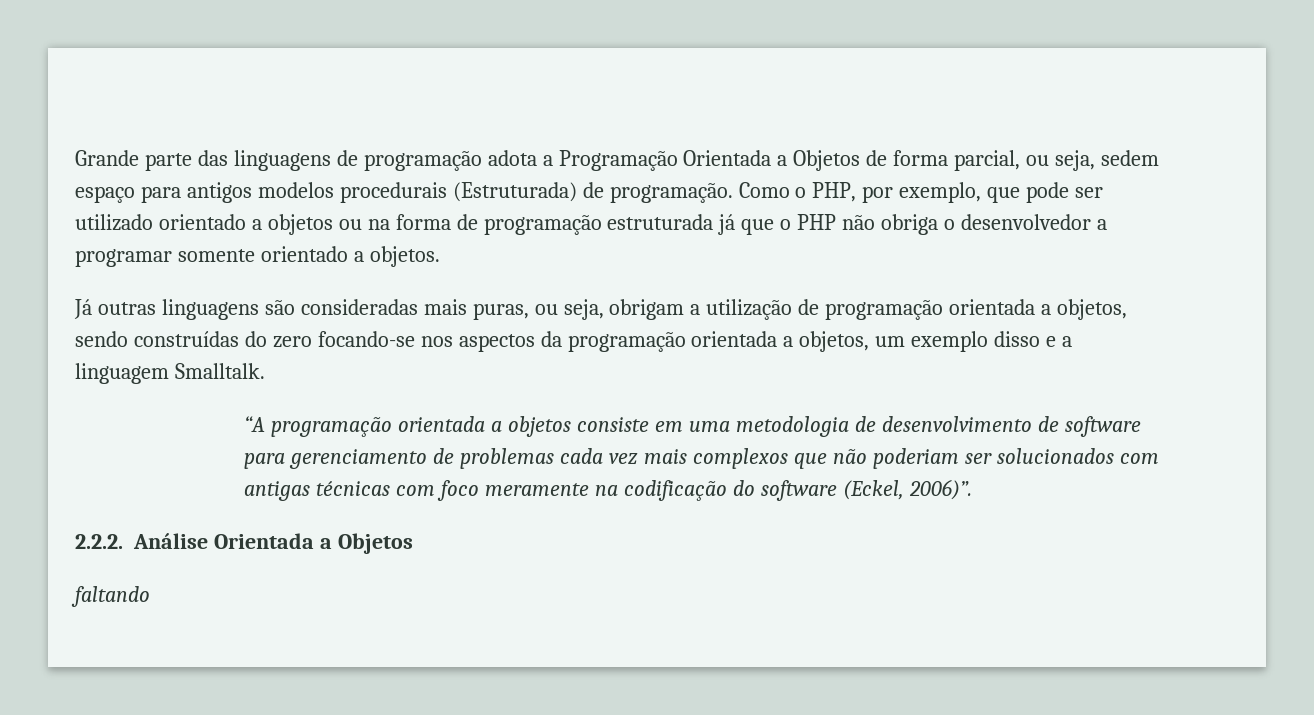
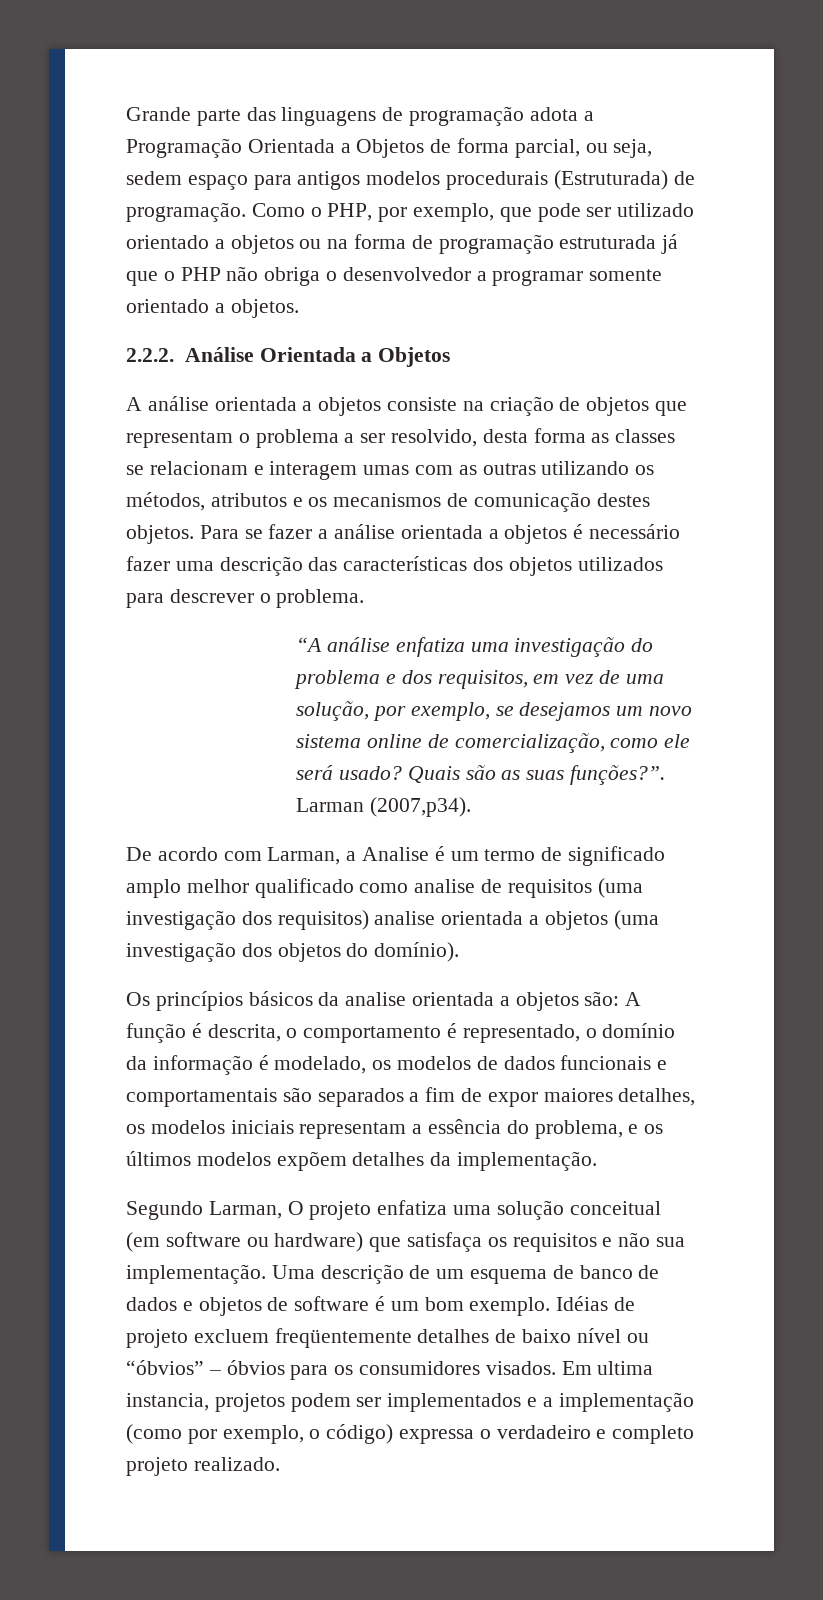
- Já outras linguagens são consideradas mais puras, ou seja, obrigam a utilização de programação orientada a objetos, sendo construídas do zero focando-se nos aspectos da programação orientada a objetos, um exemplo disso e a linguagem Smalltalk.
- “A programação orientada a objetos consiste em uma metodologia de desenvolvimento de software para gerenciamento de problemas cada vez mais complexos que não poderiam ser solucionados com antigas técnicas com foco meramente na codificação do software (Eckel, 2006)”.
- faltando
+ A análise orientada a objetos consiste na criação de objetos que representam o problema a ser resolvido, desta forma as classes se relacionam e interagem umas com as outras utilizando os métodos, atributos e os mecanismos de comunicação destes objetos. Para se fazer a análise orientada a objetos é necessário fazer uma descrição das características dos objetos utilizados para descrever o problema.
+ “A análise enfatiza uma investigação do problema e dos requisitos, em vez de uma solução, por exemplo, se desejamos um novo sistema online de comercialização, como ele será usado? Quais são as suas funções?”. Larman (2007,p34).
+ De acordo com Larman, a Analise é um termo de significado amplo melhor qualificado como analise de requisitos (uma investigação dos requisitos) analise orientada a objetos (uma investigação dos objetos do domínio).
+ Os princípios básicos da analise orientada a objetos são: A função é descrita, o comportamento é representado, o domínio da informação é modelado, os modelos de dados funcionais e comportamentais são separados a fim de expor maiores detalhes, os modelos iniciais representam a essência do problema, e os últimos modelos expõem detalhes da implementação.
+ Segundo Larman, O projeto enfatiza uma solução conceitual (em software ou hardware) que satisfaça os requisitos e não sua implementação. Uma descrição de um esquema de banco de dados e objetos de software é um bom exemplo. Idéias de projeto excluem freqüentemente detalhes de baixo nível ou “óbvios” – óbvios para os consumidores visados. Em ultima instancia, projetos podem ser implementados e a implementação (como por exemplo, o código) expressa o verdadeiro e completo projeto realizado.

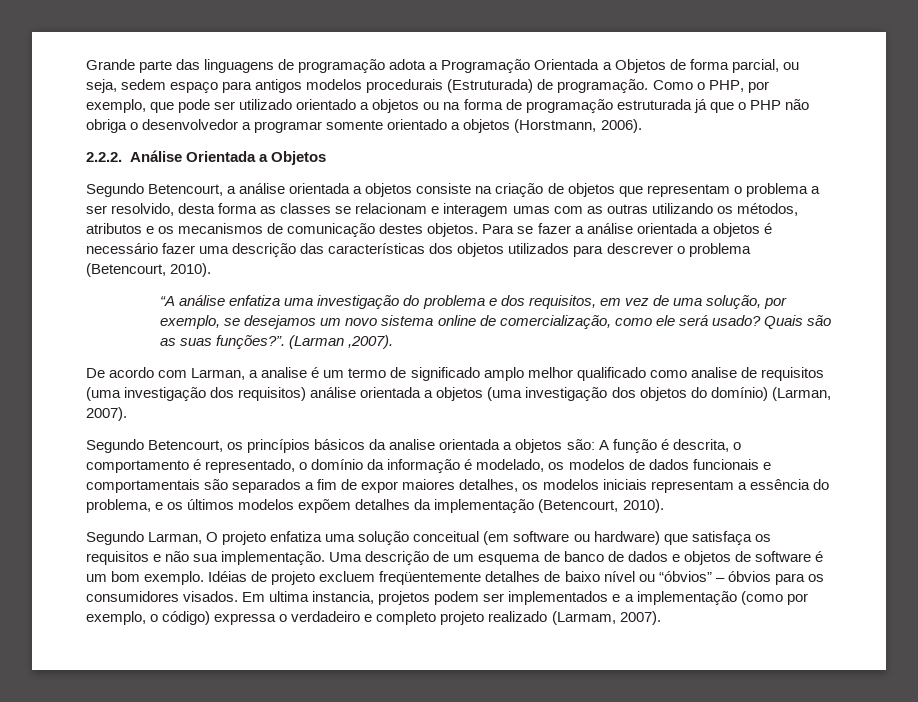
- Como o PHP, por exemplo, que pode ser utilizado orientado a objetos ou na forma de programação estruturada já que o PHP não obriga o desenvolvedor a programar somente orientado a objetos.
+ Como o PHP, por exemplo, que pode ser utilizado orientado a objetos ou na forma de programação estruturada já que o PHP não obriga o desenvolvedor a programar somente orientado a objetos (Horstmann, 2006).
- A análise orientada a objetos consiste na criação de objetos que representam o problema a ser resolvido, desta forma as classes se relacionam e interagem umas com as outras utilizando os métodos, atributos e os mecanismos de comunicação destes objetos.
+ Segundo Betencourt, a análise orientada a objetos consiste na criação de objetos que representam o problema a ser resolvido, desta forma as classes se relacionam e interagem umas com as outras utilizando os métodos, atributos e os mecanismos de comunicação destes objetos.
- Para se fazer a análise orientada a objetos é necessário fazer uma descrição das características dos objetos utilizados para descrever o problema.
+ Para se fazer a análise orientada a objetos é necessário fazer uma descrição das características dos objetos utilizados para descrever o problema (Betencourt, 2010).
- Larman (2007,p34).
+ (Larman ,2007).
- De acordo com Larman, a Analise é um termo de significado amplo melhor qualificado como analise de requisitos (uma investigação dos requisitos) analise orientada a objetos (uma investigação dos objetos do domínio).
- Os princípios básicos da analise orientada a objetos são:
+ De acordo com Larman, a analise é um termo de significado amplo melhor qualificado como analise de requisitos (uma investigação dos requisitos) análise orientada a objetos (uma investigação dos objetos do domínio) (Larman, 2007).
+ Segundo Betencourt, os princípios básicos da analise orientada a objetos são:
- A função é descrita, o comportamento é representado, o domínio da informação é modelado, os modelos de dados funcionais e comportamentais são separados a fim de expor maiores detalhes, os modelos iniciais representam a essência do problema, e os últimos modelos expõem detalhes da implementação.
+ A função é descrita, o comportamento é representado, o domínio da informação é modelado, os modelos de dados funcionais e comportamentais são separados a fim de expor maiores detalhes, os modelos iniciais representam a essência do problema, e os últimos modelos expõem detalhes da implementação (Betencourt, 2010).
- Em ultima instancia, projetos podem ser implementados e a implementação (como por exemplo, o código) expressa o verdadeiro e completo projeto realizado.
+ Em ultima instancia, projetos podem ser implementados e a implementação (como por exemplo, o código) expressa o verdadeiro e completo projeto realizado (Larmam, 2007).

